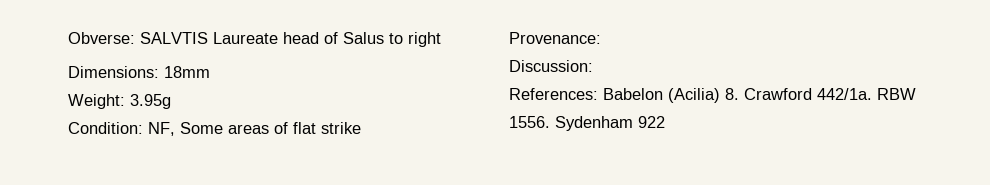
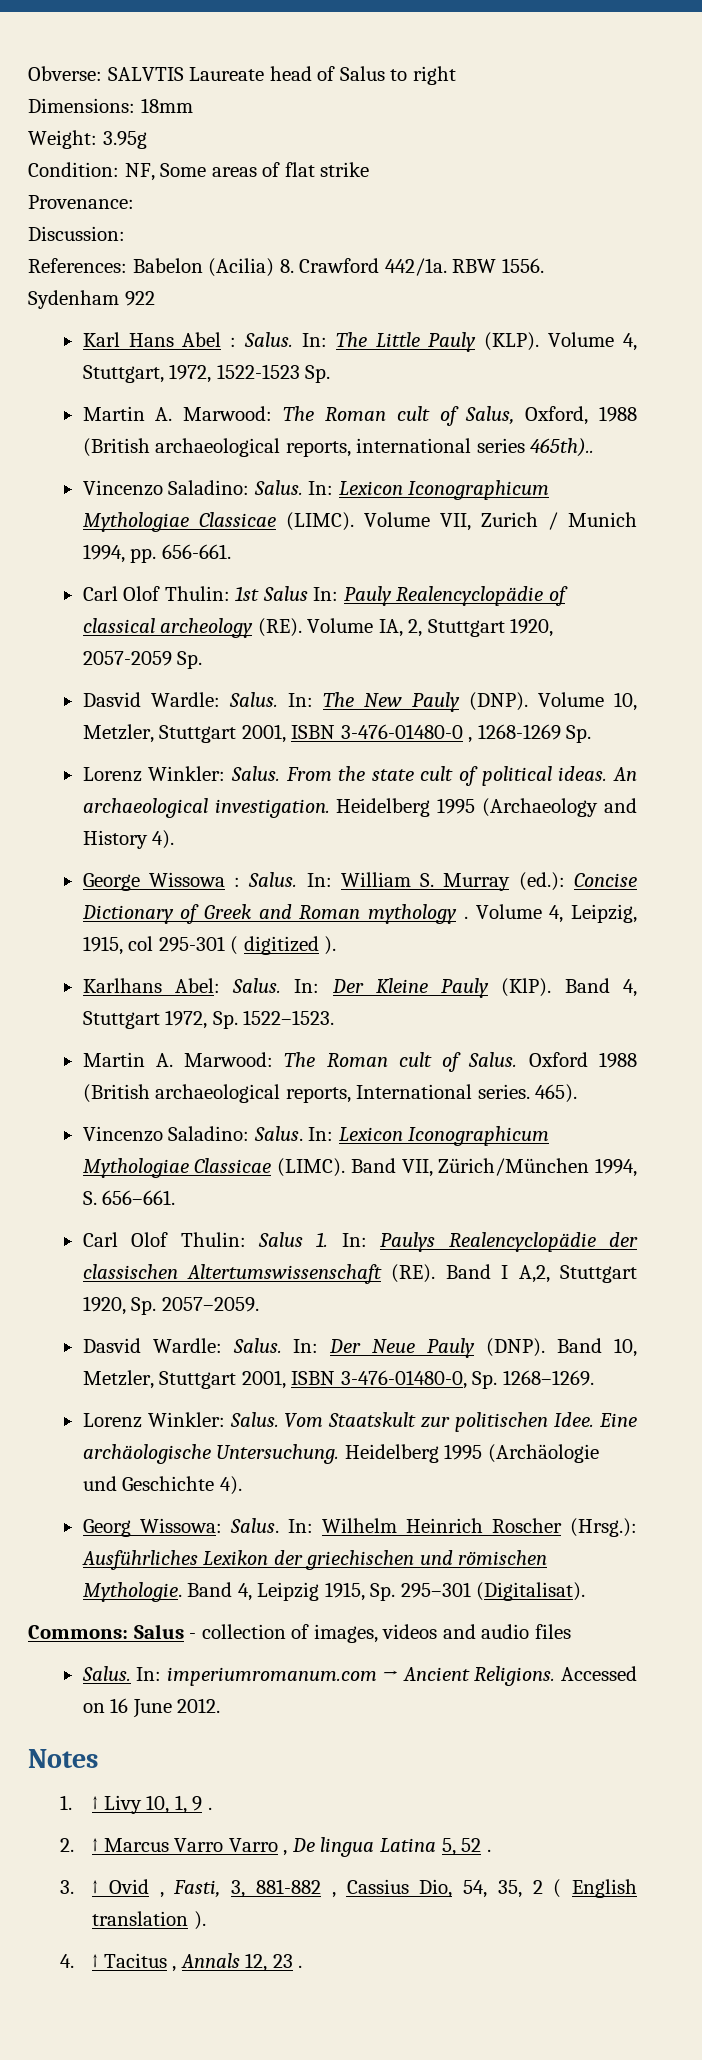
+ Karl Hans Abel : Salus. In: The Little Pauly (KLP). Volume 4, Stuttgart, 1972, 1522-1523 Sp.
+ Martin A. Marwood: The Roman cult of Salus, Oxford, 1988 (British archaeological reports, international series 465th)..
+ Vincenzo Saladino: Salus. In: Lexicon Iconographicum Mythologiae Classicae (LIMC). Volume VII, Zurich / Munich 1994, pp. 656-661.
+ Carl Olof Thulin: 1st Salus In: Pauly Realencyclopädie of classical archeology (RE). Volume IA, 2, Stuttgart 1920, 2057-2059 Sp.
+ Dasvid Wardle: Salus. In: The New Pauly (DNP). Volume 10, Metzler, Stuttgart 2001, ISBN 3-476-01480-0 , 1268-1269 Sp.
+ Lorenz Winkler: Salus. From the state cult of political ideas. An archaeological investigation. Heidelberg 1995 (Archaeology and History 4).
+ George Wissowa : Salus. In: William S. Murray (ed.): Concise Dictionary of Greek and Roman mythology . Volume 4, Leipzig, 1915, col 295-301 ( digitized ).
+ Karlhans Abel: Salus. In: Der Kleine Pauly (KlP). Band 4, Stuttgart 1972, Sp. 1522–1523.
+ Martin A. Marwood: The Roman cult of Salus. Oxford 1988 (British archaeological reports, International series. 465).
+ Vincenzo Saladino: Salus. In: Lexicon Iconographicum Mythologiae Classicae (LIMC). Band VII, Zürich/München 1994, S. 656–661.
+ Carl Olof Thulin: Salus 1. In: Paulys Realencyclopädie der classischen Altertumswissenschaft (RE). Band I A,2, Stuttgart 1920, Sp. 2057–2059.
+ Dasvid Wardle: Salus. In: Der Neue Pauly (DNP). Band 10, Metzler, Stuttgart 2001, ISBN 3-476-01480-0, Sp. 1268–1269.
+ Lorenz Winkler: Salus. Vom Staatskult zur politischen Idee. Eine archäologische Untersuchung. Heidelberg 1995 (Archäologie und Geschichte 4).
+ Georg Wissowa: Salus. In: Wilhelm Heinrich Roscher (Hrsg.): Ausführliches Lexikon der griechischen und römischen Mythologie. Band 4, Leipzig 1915, Sp. 295–301 (Digitalisat).
+ Commons: Salus - collection of images, videos and audio files
+ Salus. In: imperiumromanum.com → Ancient Religions. Accessed on 16 June 2012.
+ Notes
+ 1. ↑ Livy 10, 1, 9 .
+ 2. ↑ Marcus Varro Varro , De lingua Latina 5, 52 .
+ 3. ↑ Ovid , Fasti, 3, 881-882 , Cassius Dio, 54, 35, 2 ( English translation ).
+ 4. ↑ Tacitus , Annals 12, 23 .

